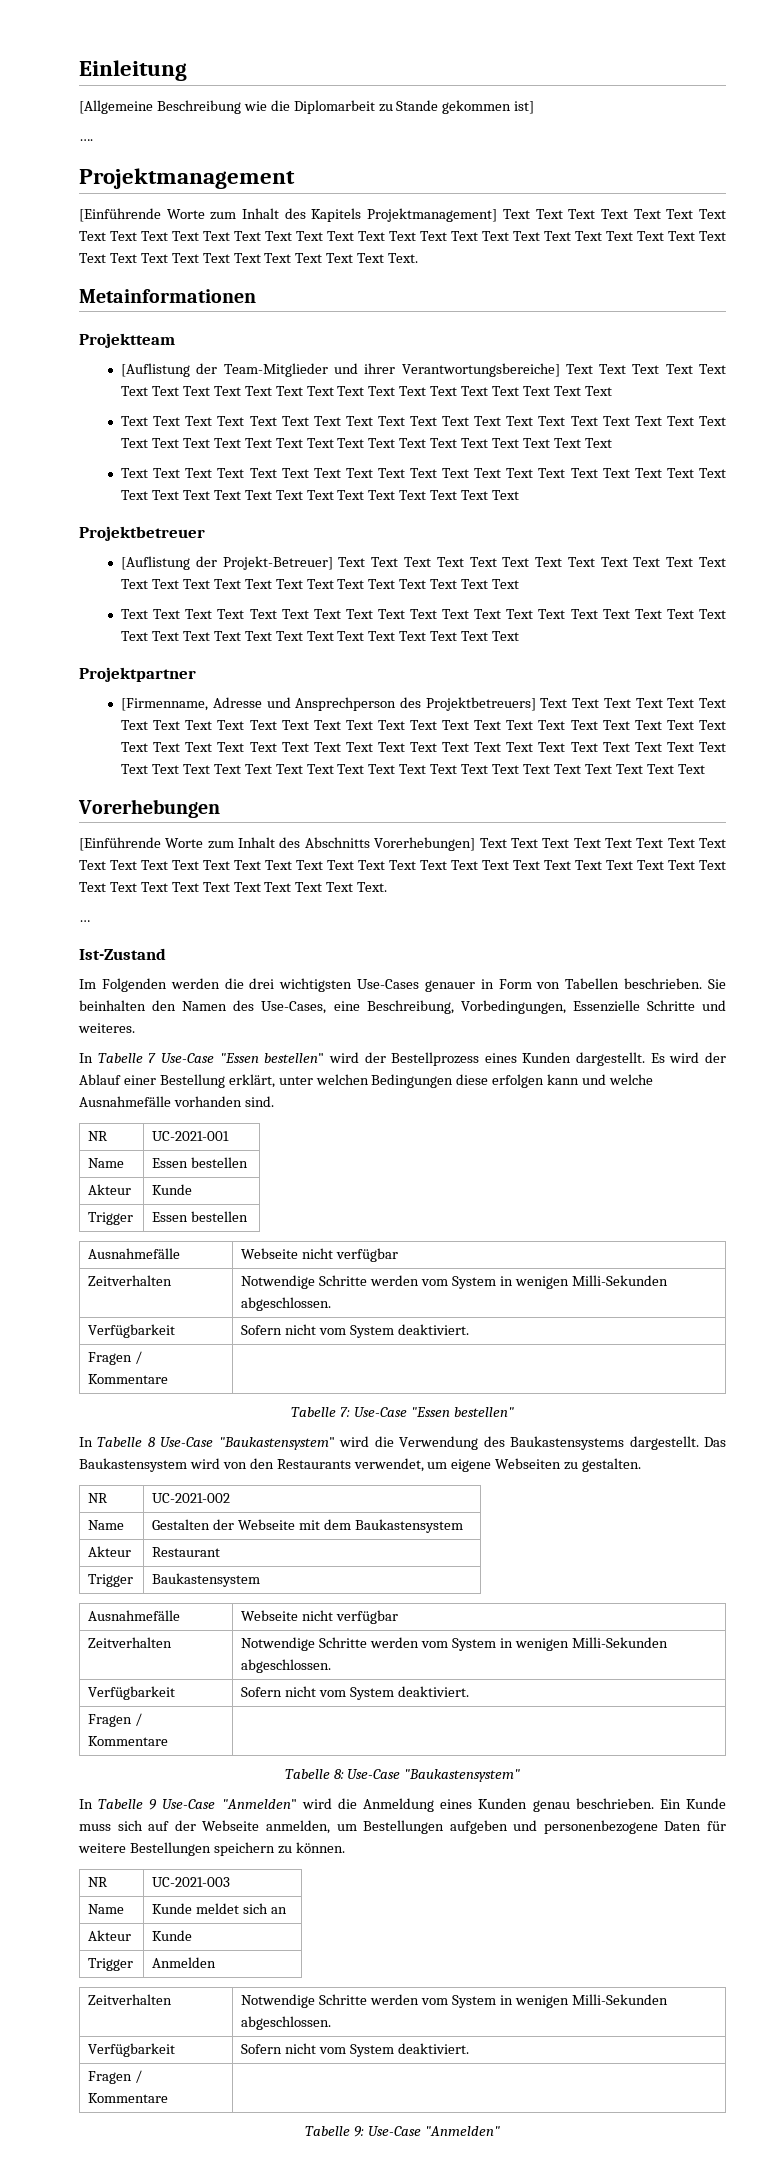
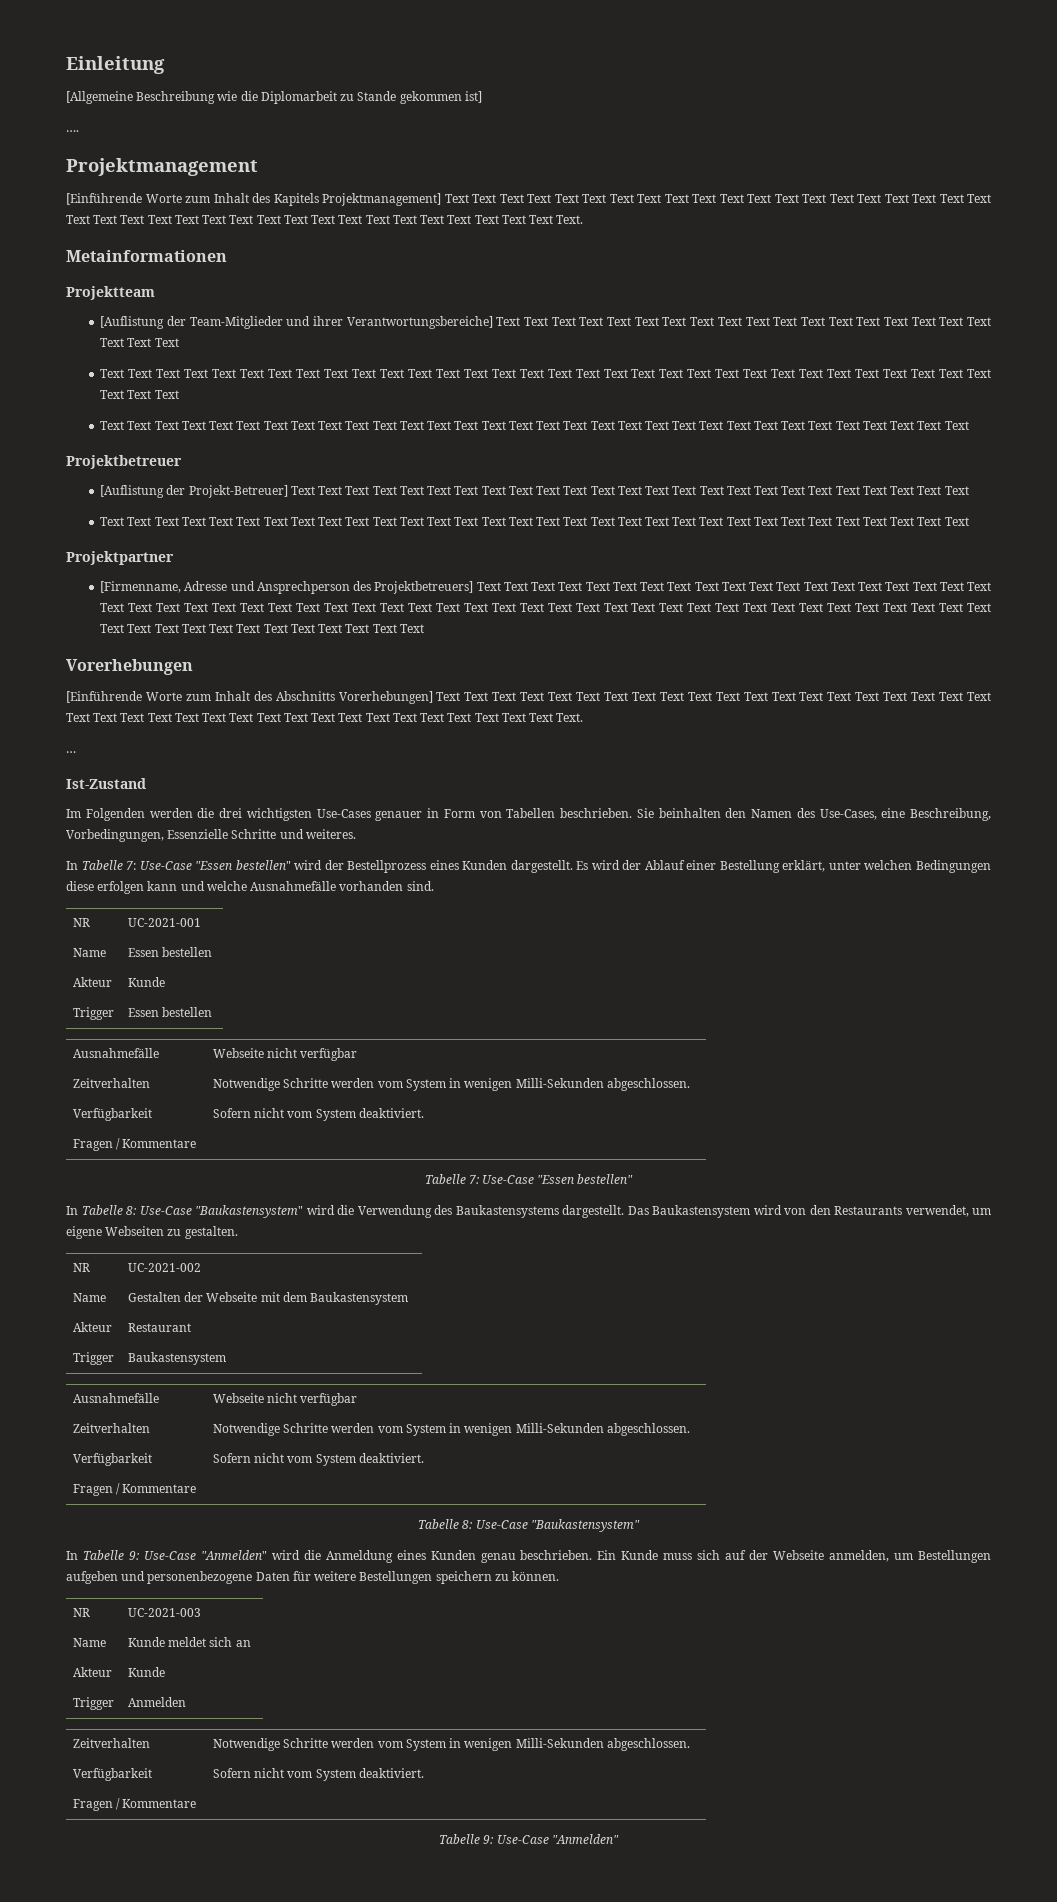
- In Tabelle 7 Use-Case "Essen bestellen" wird der Bestellprozess eines Kunden dargestellt.
+ In Tabelle 7: Use-Case "Essen bestellen" wird der Bestellprozess eines Kunden dargestellt.
- In Tabelle 8 Use-Case "Baukastensystem" wird die Verwendung des Baukastensystems dargestellt.
+ In Tabelle 8: Use-Case "Baukastensystem" wird die Verwendung des Baukastensystems dargestellt.
- In Tabelle 9 Use-Case "Anmelden" wird die Anmeldung eines Kunden genau beschrieben.
+ In Tabelle 9: Use-Case "Anmelden" wird die Anmeldung eines Kunden genau beschrieben.

